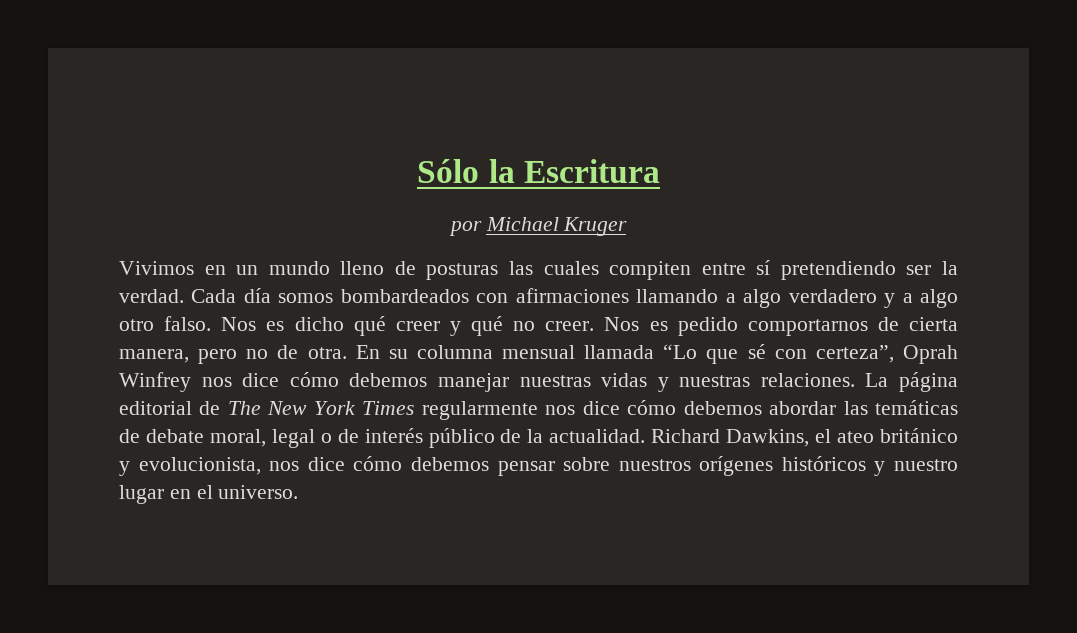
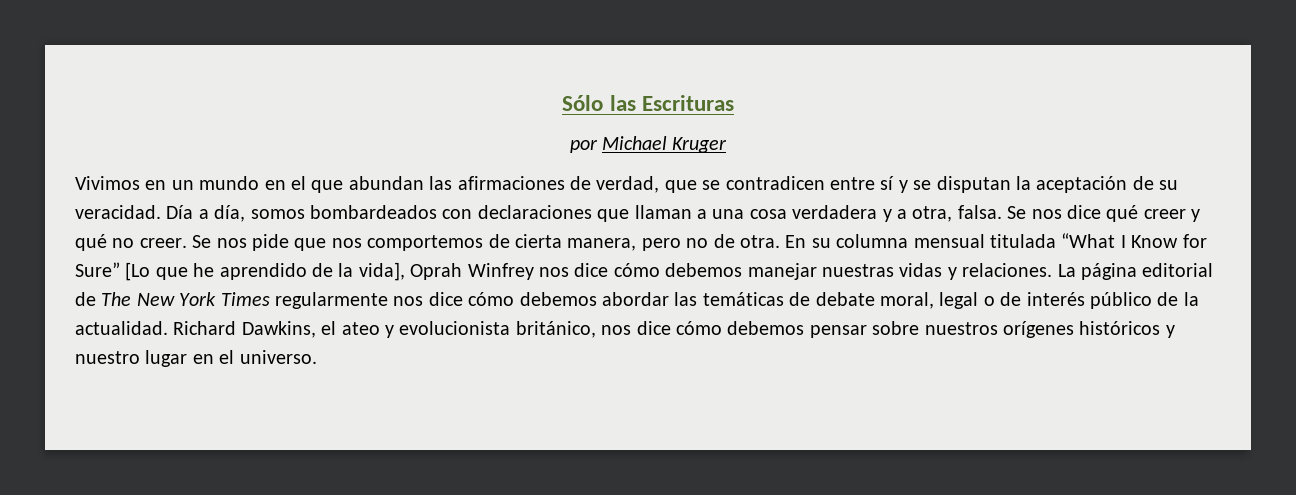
- Sólo la Escritura
+ Sólo las Escrituras
- Vivimos en un mundo lleno de posturas las cuales compiten entre sí pretendiendo ser la verdad. Cada día somos bombardeados con afirmaciones llamando a algo verdadero y a algo otro falso. Nos es dicho qué creer y qué no creer.
+ Vivimos en un mundo en el que abundan las afirmaciones de verdad, que se contradicen entre sí y se disputan la aceptación de su veracidad. Día a día, somos bombardeados con declaraciones que llaman a una cosa verdadera y a otra, falsa. Se nos dice qué creer y qué no creer.
- Nos es pedido comportarnos de cierta manera, pero no de otra.
+ Se nos pide que nos comportemos de cierta manera, pero no de otra.
- En su columna mensual llamada “Lo que sé con certeza”, Oprah Winfrey nos dice cómo debemos manejar nuestras vidas y nuestras relaciones.
+ En su columna mensual titulada “What I Know for Sure” [Lo que he aprendido de la vida], Oprah Winfrey nos dice cómo debemos manejar nuestras vidas y relaciones.
- Richard Dawkins, el ateo británico y evolucionista, nos dice cómo debemos pensar sobre nuestros orígenes históricos y nuestro lugar en el universo.
+ Richard Dawkins, el ateo y evolucionista británico, nos dice cómo debemos pensar sobre nuestros orígenes históricos y nuestro lugar en el universo.

